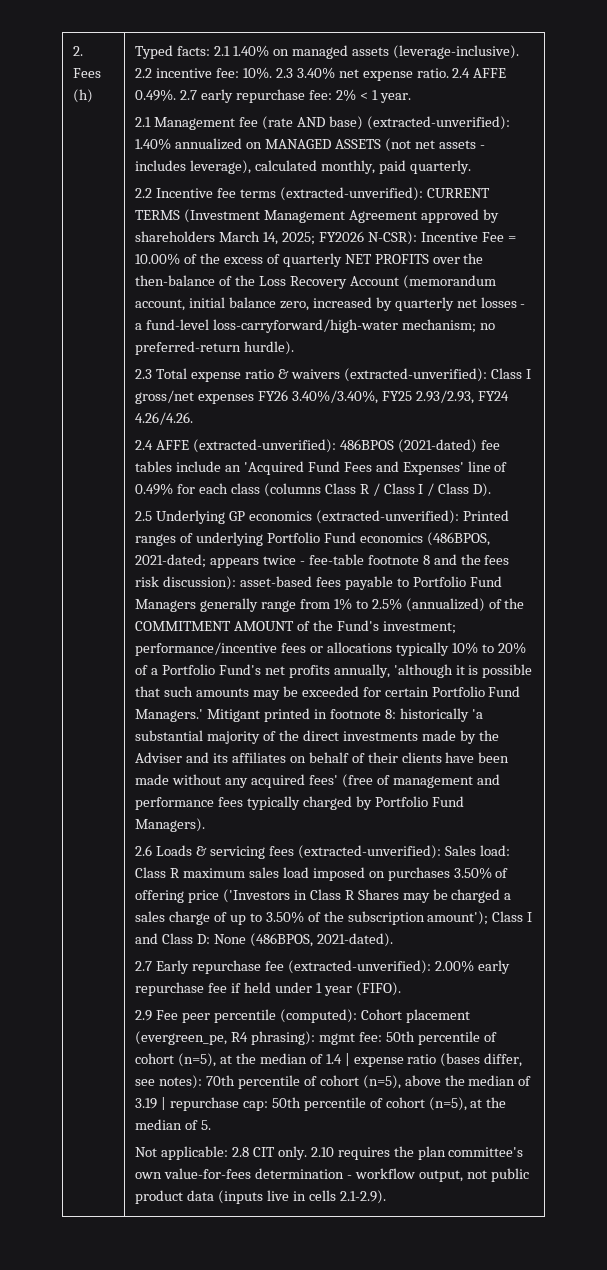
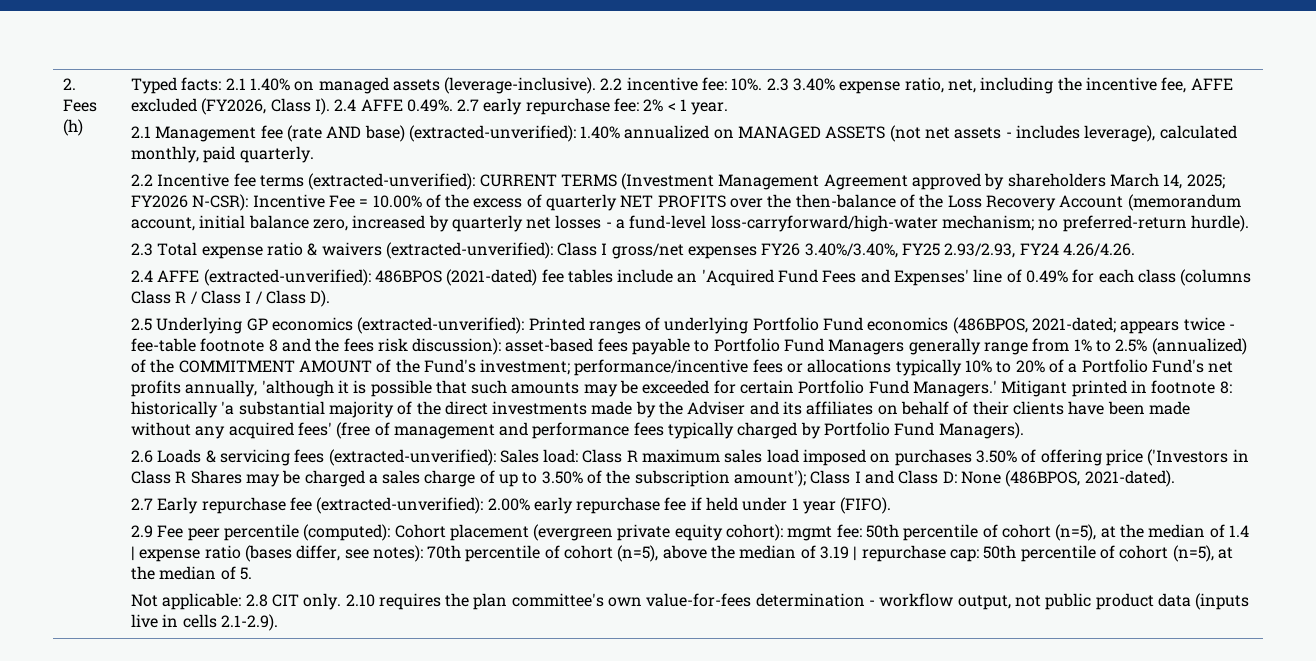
- 2.3 3.40% net expense ratio. 2.4 AFFE 0.49%. 2.7 early repurchase fee: 2% < 1 year.
+ 2.3 3.40% expense ratio, net, including the incentive fee, AFFE excluded (FY2026, Class I). 2.4 AFFE 0.49%. 2.7 early repurchase fee: 2% < 1 year.
- 2.9 Fee peer percentile (computed): Cohort placement (evergreen_pe, R4 phrasing): mgmt fee: 50th percentile of cohort (n=5), at the median of 1.4 | expense ratio (bases differ, see notes): 70th percentile of cohort (n=5), above the median of 3.19 | repurchase cap: 50th percentile of cohort (n=5), at the median of 5.
+ 2.9 Fee peer percentile (computed): Cohort placement (evergreen private equity cohort): mgmt fee: 50th percentile of cohort (n=5), at the median of 1.4 | expense ratio (bases differ, see notes): 70th percentile of cohort (n=5), above the median of 3.19 | repurchase cap: 50th percentile of cohort (n=5), at the median of 5.

